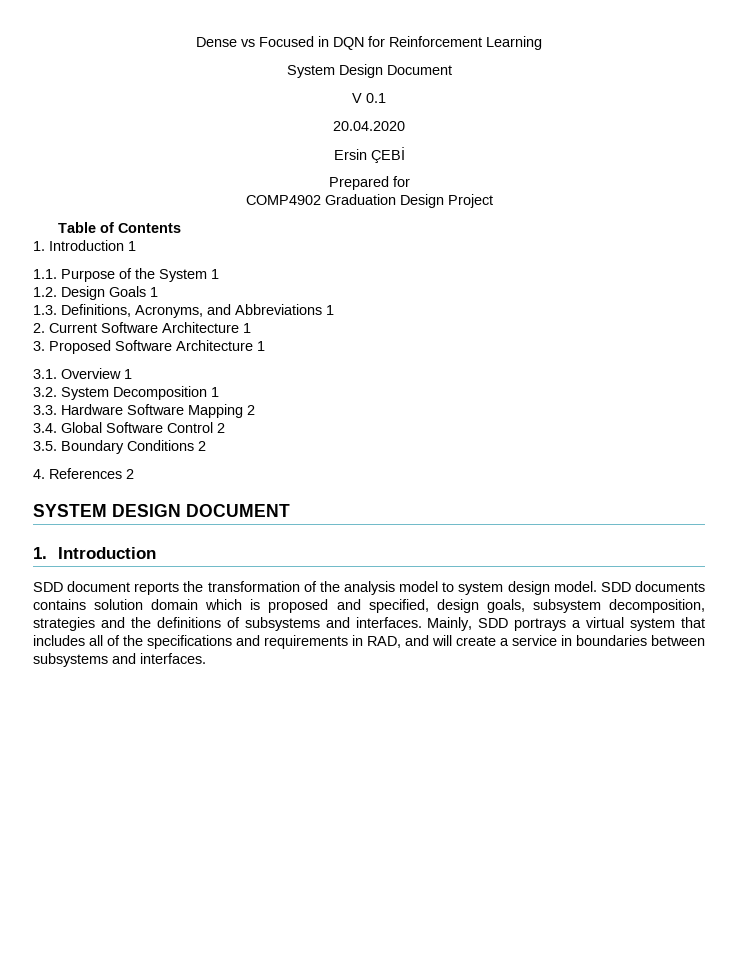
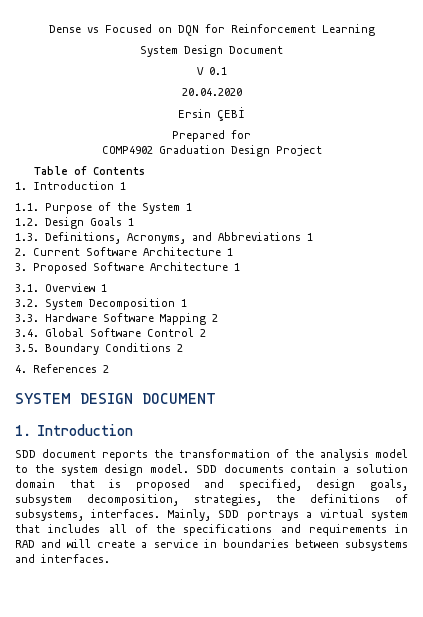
- Dense vs Focused in DQN for Reinforcement Learning
+ Dense vs Focused on DQN for Reinforcement Learning
- SDD document reports the transformation of the analysis model to system design model.
+ SDD document reports the transformation of the analysis model to the system design model.
- SDD documents contains solution domain which is proposed and specified, design goals, subsystem decomposition, strategies and the definitions of subsystems and interfaces.
+ SDD documents contain a solution domain that is proposed and specified, design goals, subsystem decomposition, strategies, the definitions of subsystems, interfaces.
- Mainly, SDD portrays a virtual system that includes all of the specifications and requirements in RAD, and will create a service in boundaries between subsystems and interfaces.
+ Mainly, SDD portrays a virtual system that includes all of the specifications and requirements in RAD and will create a service in boundaries between subsystems and interfaces.

